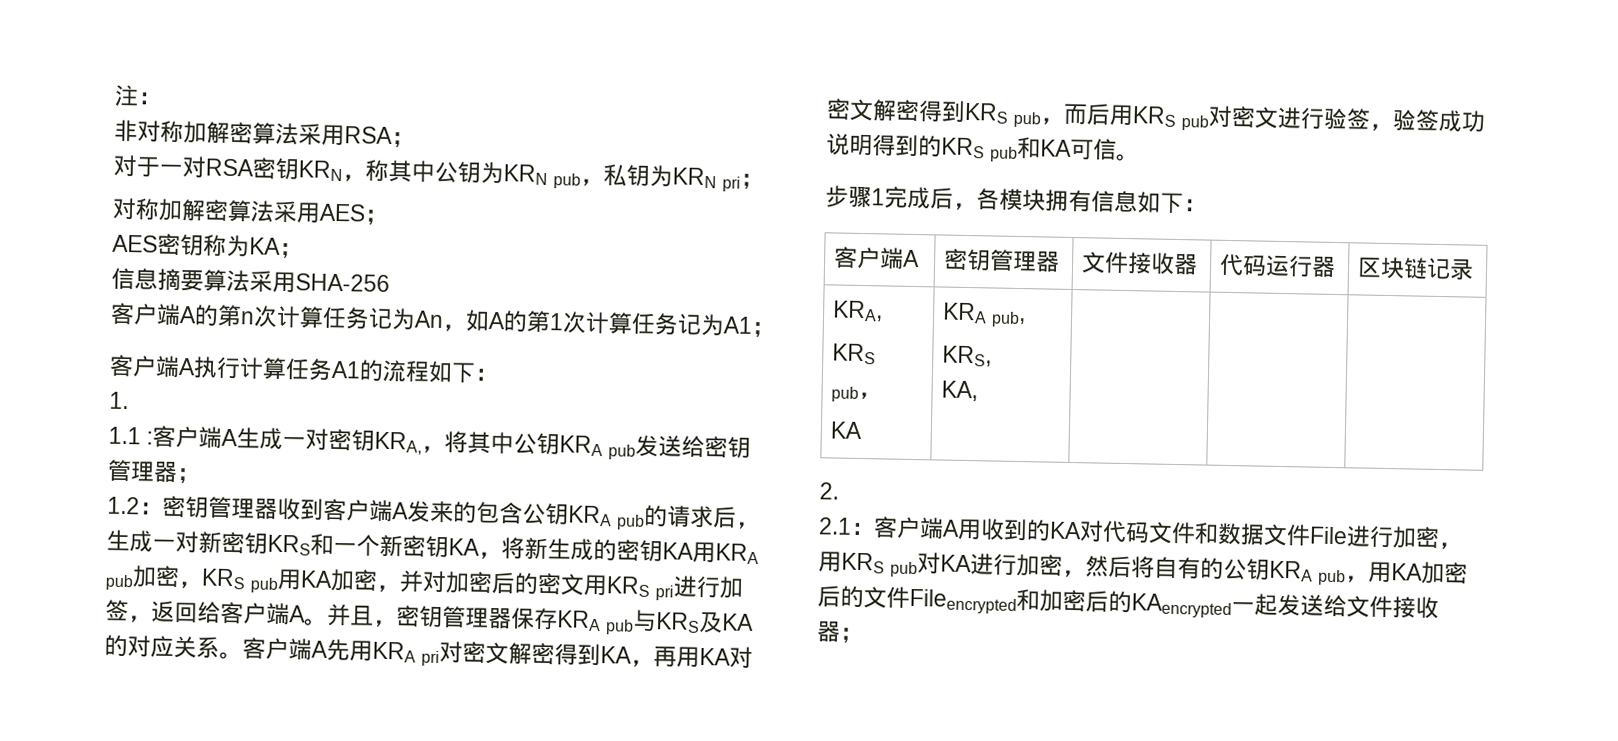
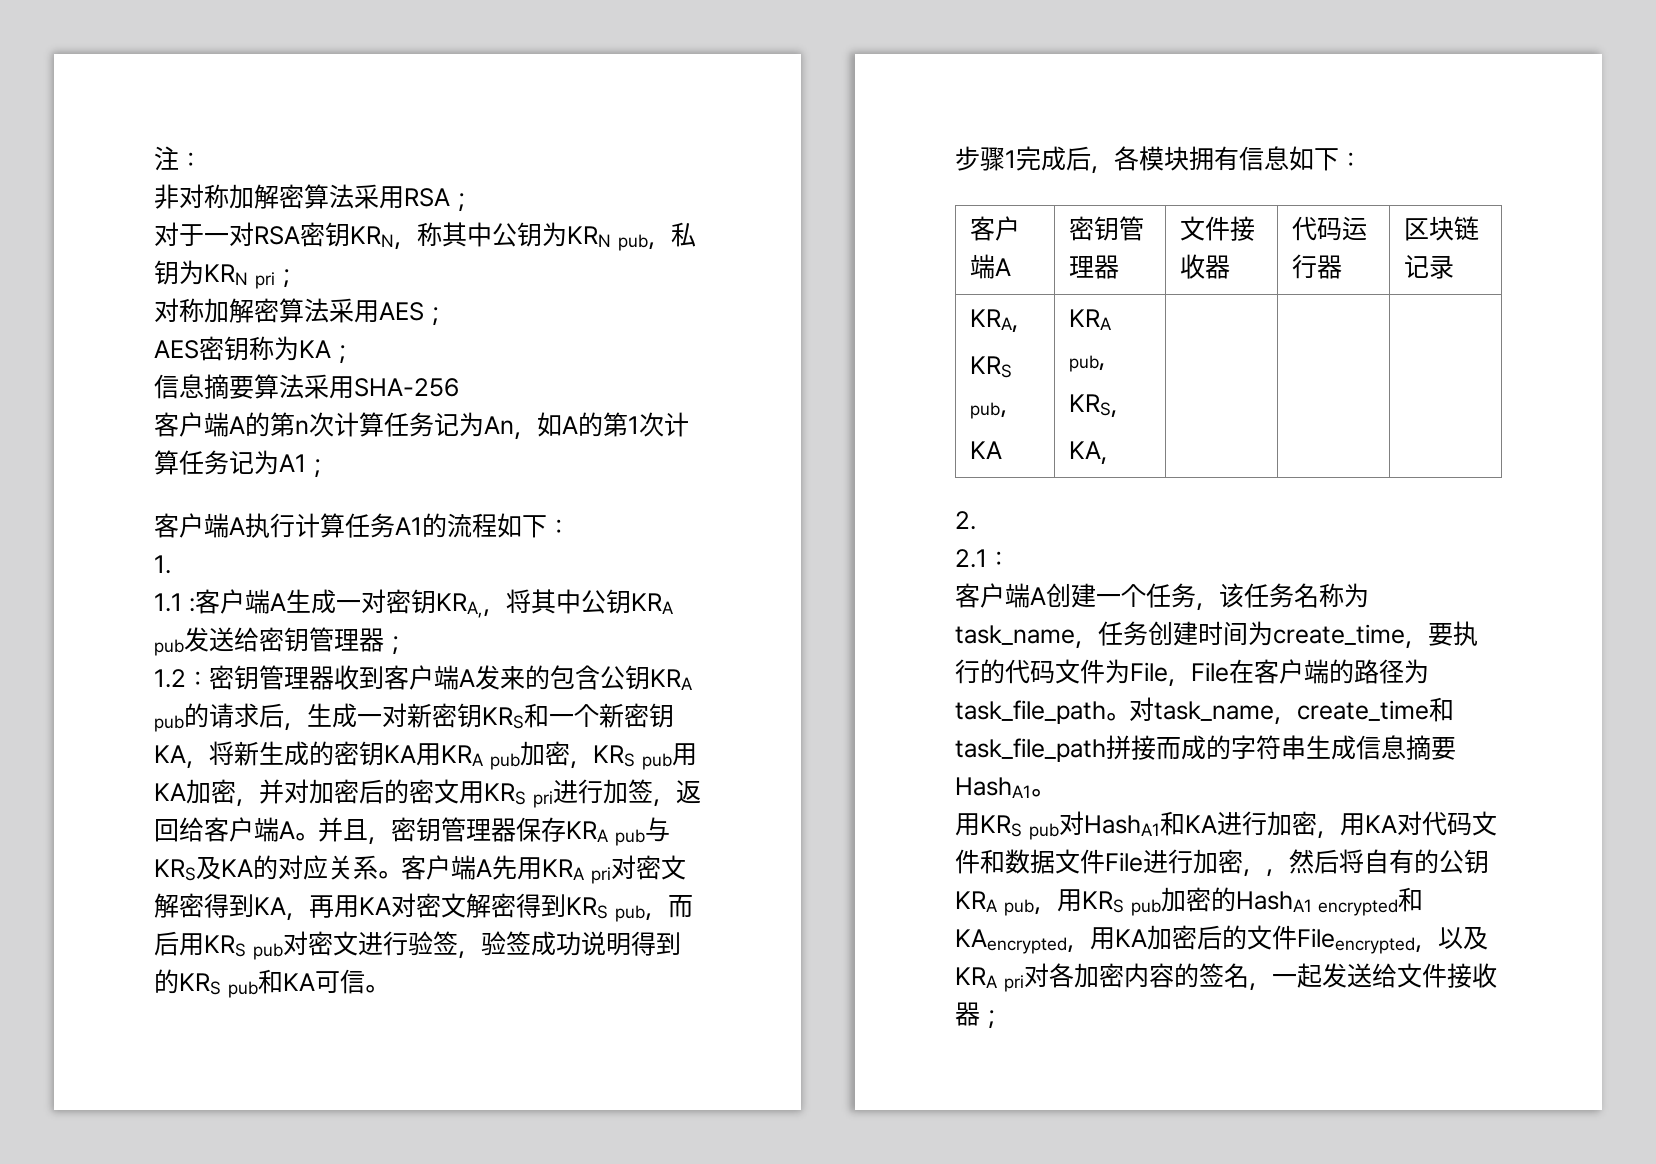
- 2.1：客户端A用收到的KA对代码文件和数据文件File进行加密，用KRS pub对KA进行加密，然后将自有的公钥KRA pub，用KA加密后的文件Fileencrypted和加密后的KAencrypted一起发送给文件接收器；
+ 2.1：
+ 客户端A创建一个任务，该任务名称为task_name，任务创建时间为create_time，要执行的代码文件为File，File在客户端的路径为task_file_path。对task_name，create_time和task_file_path拼接而成的字符串生成信息摘要HashA1。
+ 用KRS pub对HashA1和KA进行加密，用KA对代码文件和数据文件File进行加密，，然后将自有的公钥KRA pub，用KRS pub加密的HashA1 encrypted和KAencrypted，用KA加密后的文件Fileencrypted，以及KRA pri对各加密内容的签名，一起发送给文件接收器；

